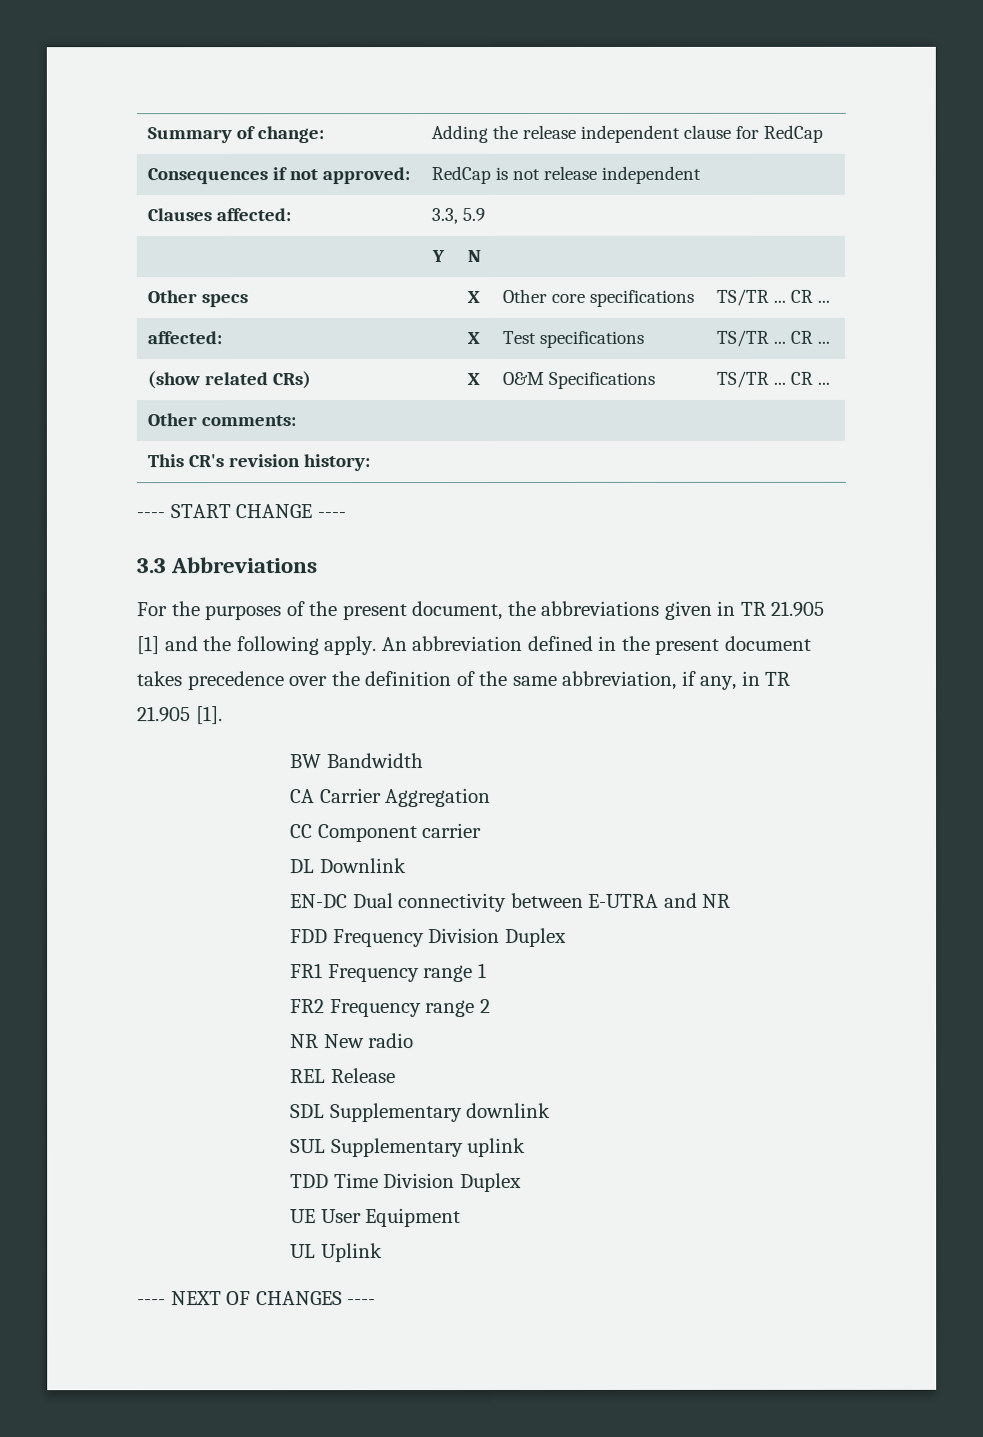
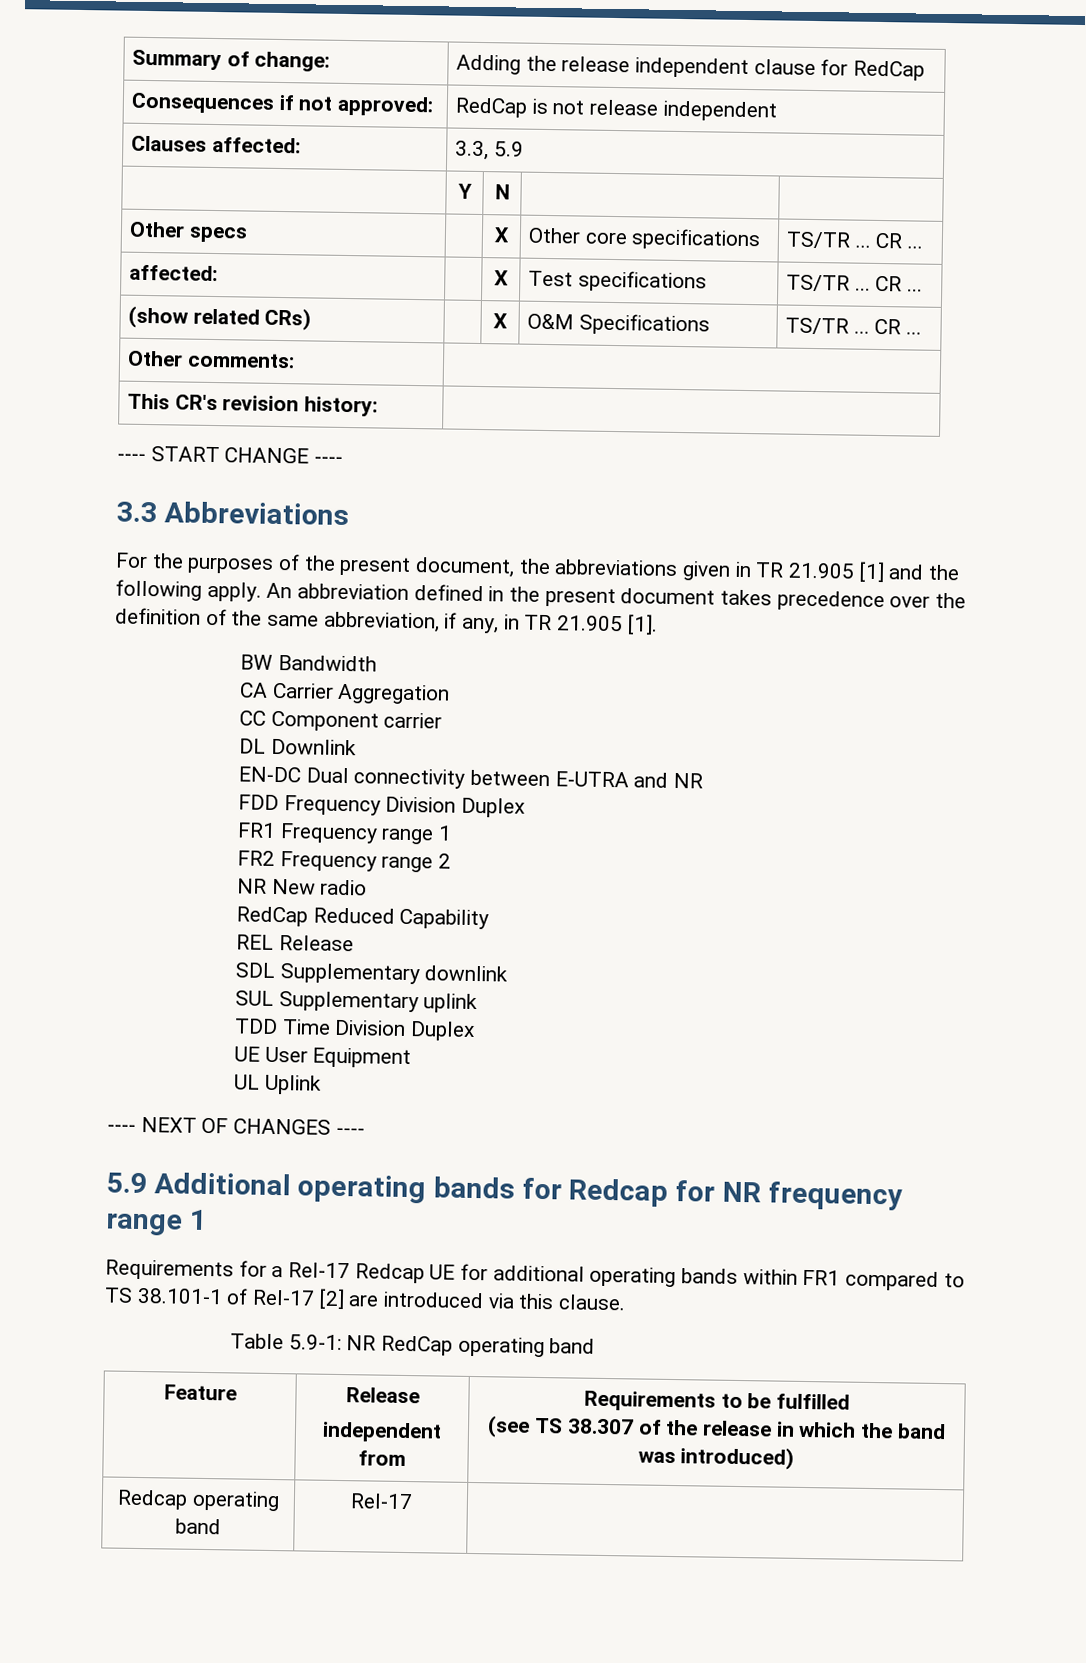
+ RedCap Reduced Capability
+ 5.9 Additional operating bands for Redcap for NR frequency range 1
+ Requirements for a Rel-17 Redcap UE for additional operating bands within FR1 compared to TS 38.101-1 of Rel-17 [2] are introduced via this clause.
+ Table 5.9-1: NR RedCap operating band
+ Feature | Release
+ independent from | Requirements to be fulfilled
+ (see TS 38.307 of the release in which the band was introduced)
+ Redcap operating band | Rel-17 |

